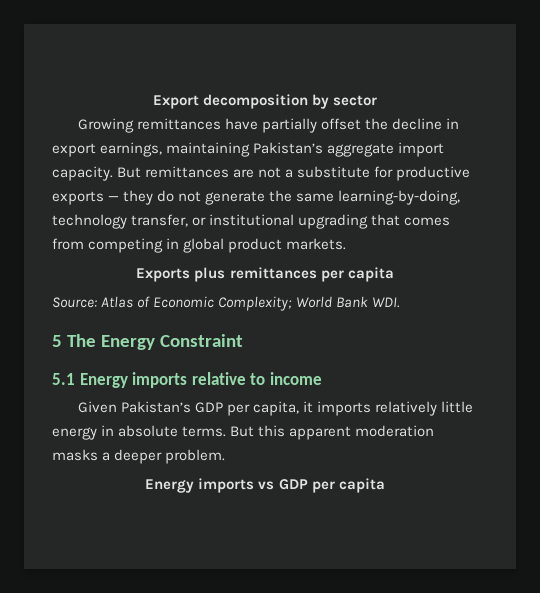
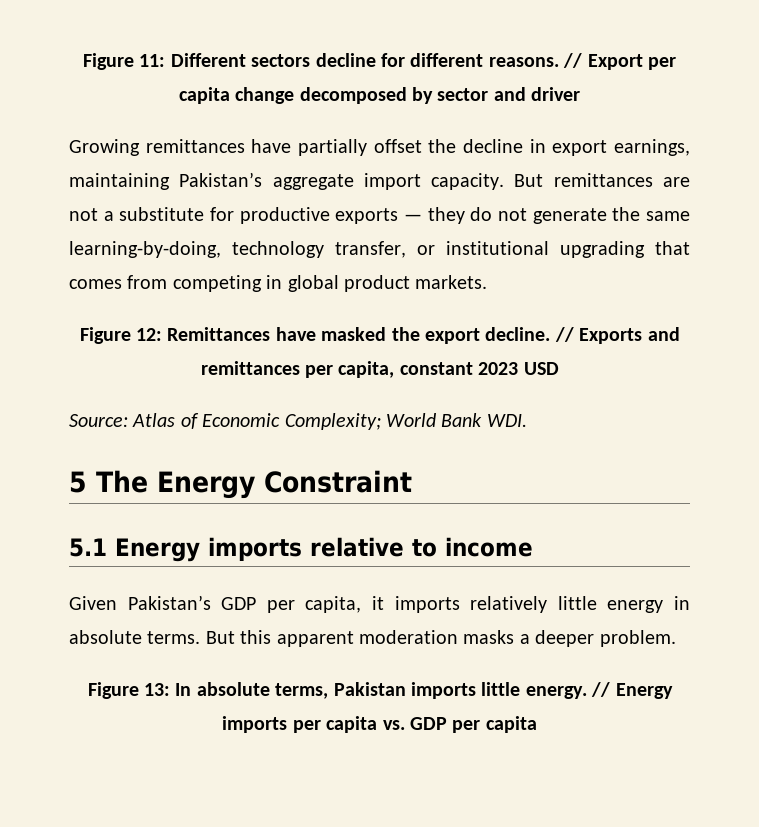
- Export decomposition by sector
+ Figure 11: Different sectors decline for different reasons. // Export per capita change decomposed by sector and driver
- Exports plus remittances per capita
+ Figure 12: Remittances have masked the export decline. // Exports and remittances per capita, constant 2023 USD
- Energy imports vs GDP per capita
+ Figure 13: In absolute terms, Pakistan imports little energy. // Energy imports per capita vs. GDP per capita

